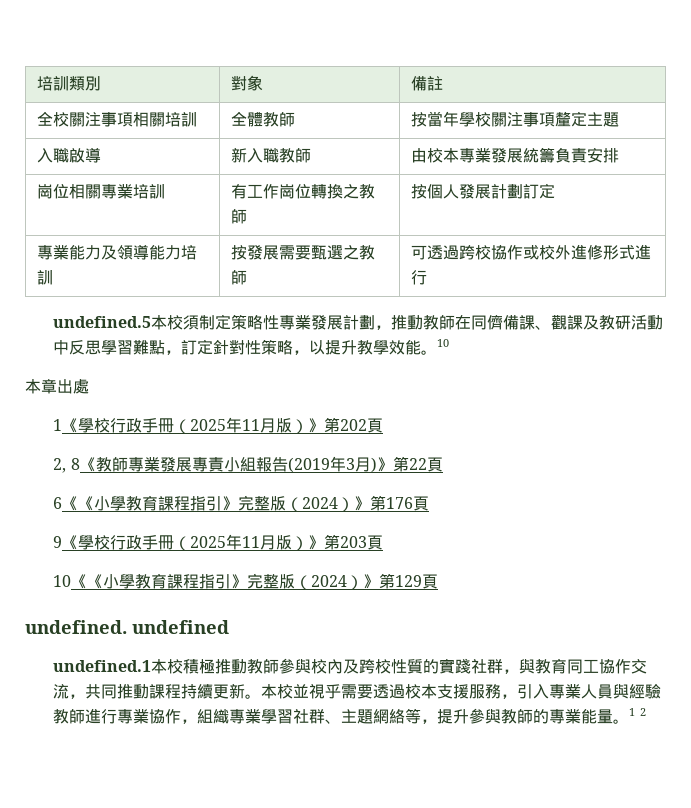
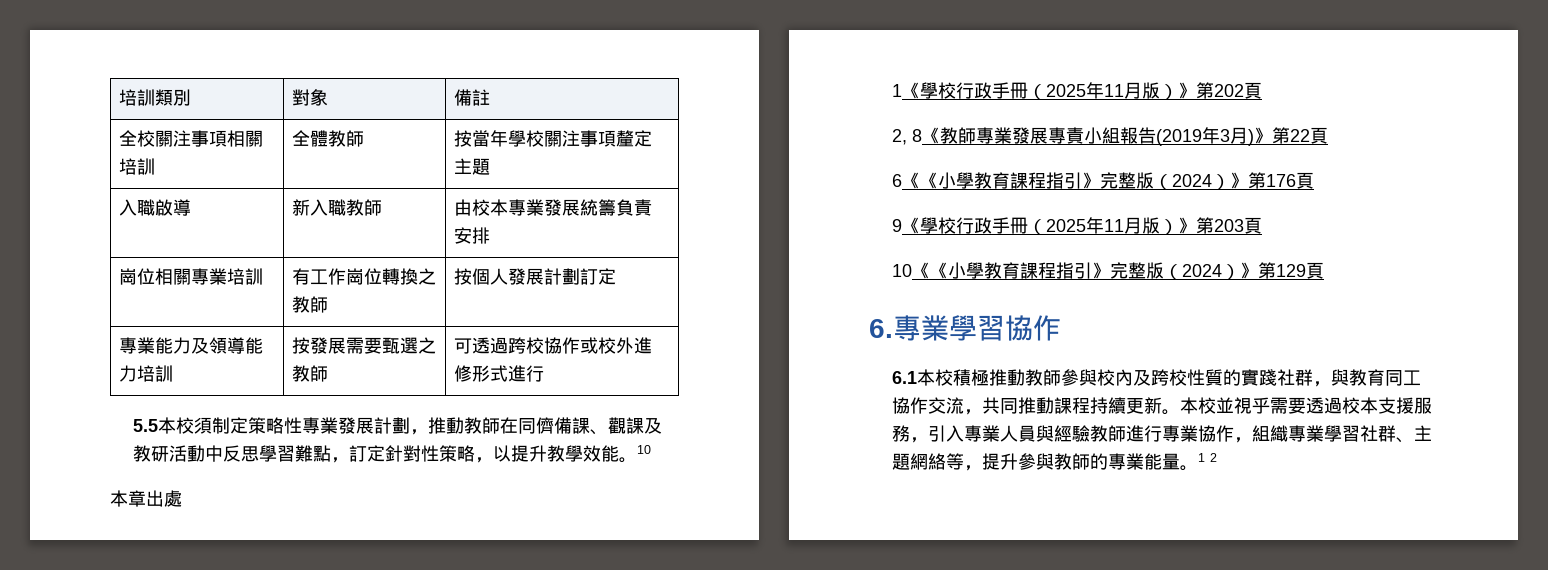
- undefined.5本校須制定策略性專業發展計劃，推動教師在同儕備課、觀課及教研活動中反思學習難點，訂定針對性策略，以提升教學效能。
+ 5.5本校須制定策略性專業發展計劃，推動教師在同儕備課、觀課及教研活動中反思學習難點，訂定針對性策略，以提升教學效能。
- undefined. undefined
- undefined.1本校積極推動教師參與校內及跨校性質的實踐社群，與教育同工協作交流，共同推動課程持續更新。
+ 6.專業學習協作
+ 6.1本校積極推動教師參與校內及跨校性質的實踐社群，與教育同工協作交流，共同推動課程持續更新。

